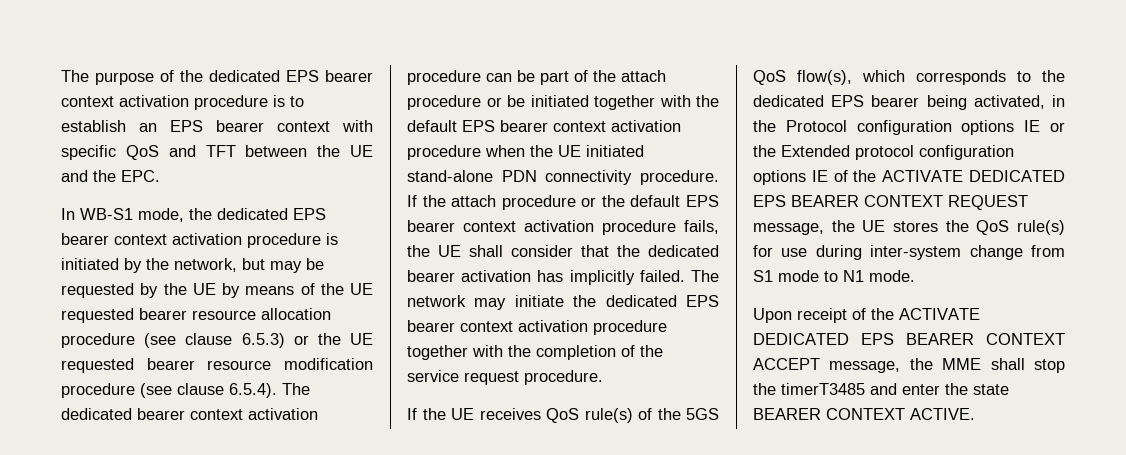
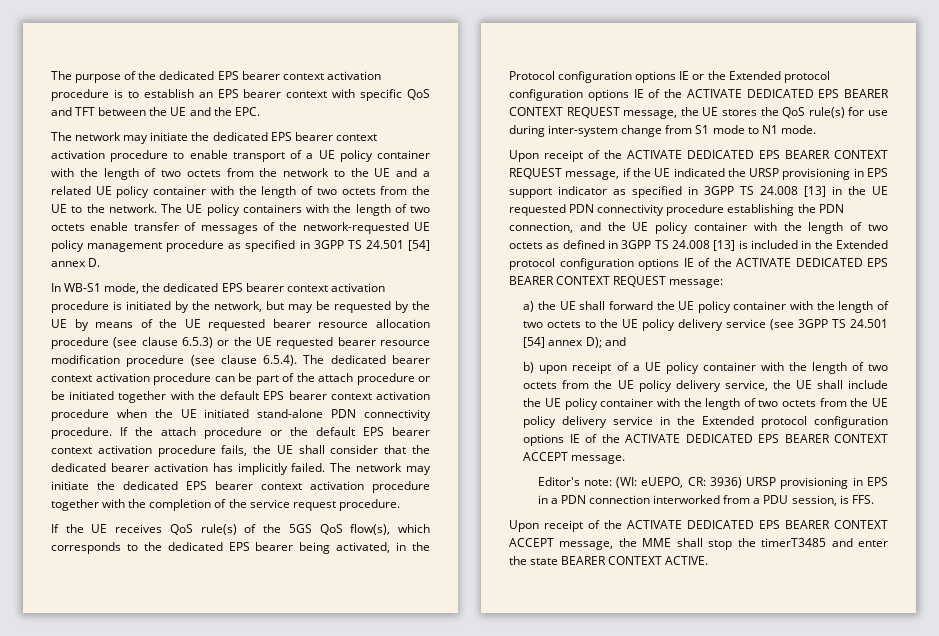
+ The network may initiate the dedicated EPS bearer context activation procedure to enable transport of a UE policy container with the length of two octets from the network to the UE and a related UE policy container with the length of two octets from the UE to the network. The UE policy containers with the length of two octets enable transfer of messages of the network-requested UE policy management procedure as specified in 3GPP TS 24.501 [54] annex D.
+ Upon receipt of the ACTIVATE DEDICATED EPS BEARER CONTEXT REQUEST message, if the UE indicated the URSP provisioning in EPS support indicator as specified in 3GPP TS 24.008 [13] in the UE requested PDN connectivity procedure establishing the PDN connection, and the UE policy container with the length of two octets as defined in 3GPP TS 24.008 [13] is included in the Extended protocol configuration options IE of the ACTIVATE DEDICATED EPS BEARER CONTEXT REQUEST message:
+ a) the UE shall forward the UE policy container with the length of two octets to the UE policy delivery service (see 3GPP TS 24.501 [54] annex D); and
+ b) upon receipt of a UE policy container with the length of two octets from the UE policy delivery service, the UE shall include the UE policy container with the length of two octets from the UE policy delivery service in the Extended protocol configuration options IE of the ACTIVATE DEDICATED EPS BEARER CONTEXT ACCEPT message.
+ Editor's note: (WI: eUEPO, CR: 3936) URSP provisioning in EPS in a PDN connection interworked from a PDU session, is FFS.

